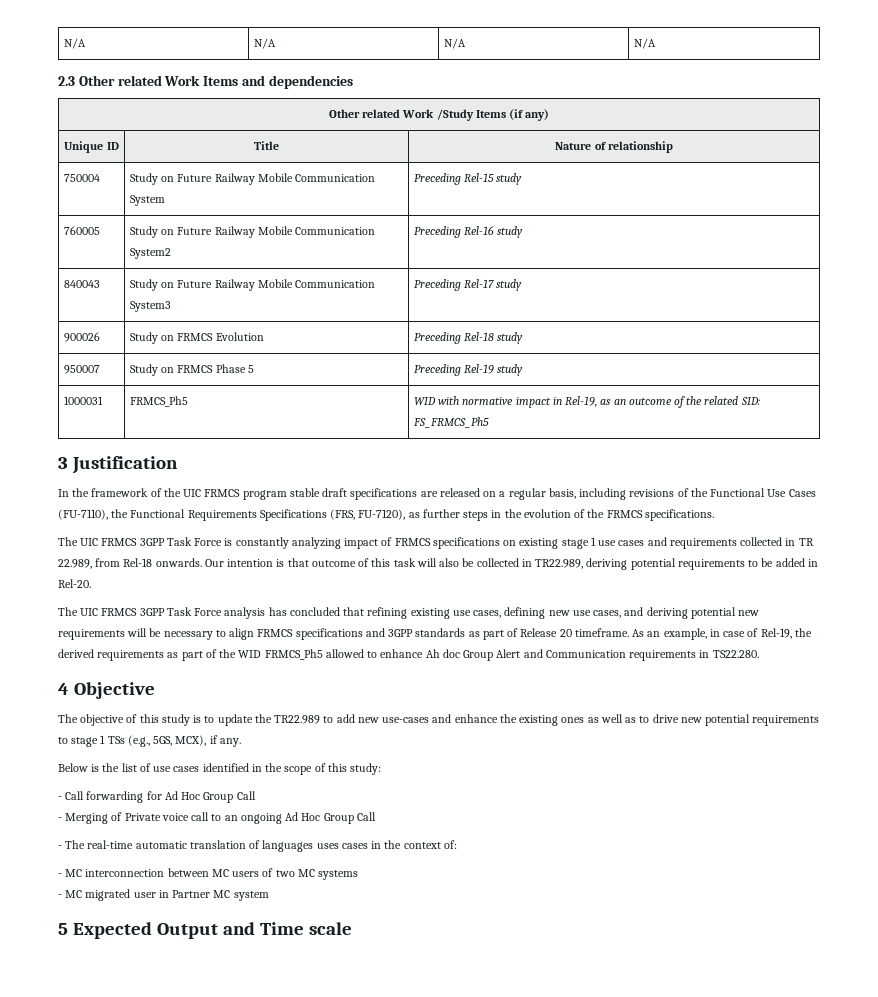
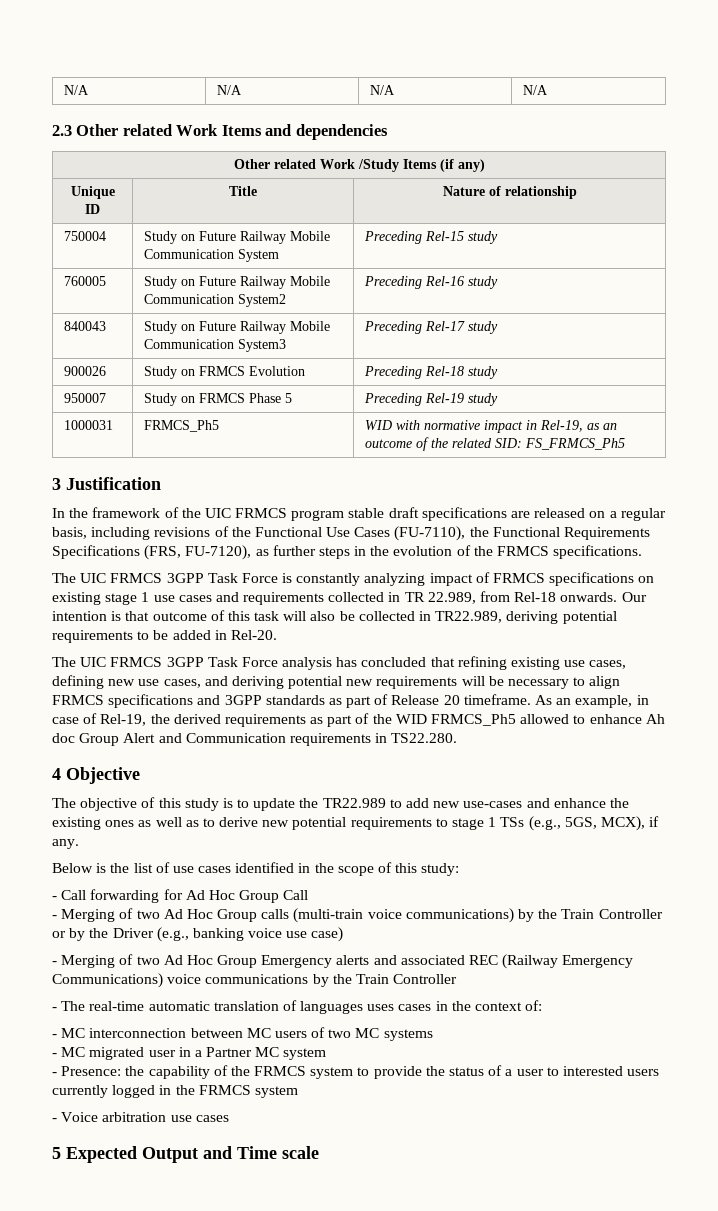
- The objective of this study is to update the TR22.989 to add new use-cases and enhance the existing ones as well as to drive new potential requirements to stage 1 TSs (e.g., 5GS, MCX), if any.
+ The objective of this study is to update the TR22.989 to add new use-cases and enhance the existing ones as well as to derive new potential requirements to stage 1 TSs (e.g., 5GS, MCX), if any.
- - Merging of Private voice call to an ongoing Ad Hoc Group Call
+ - Merging of two Ad Hoc Group calls (multi-train voice communications) by the Train Controller or by the Driver (e.g., banking voice use case)
+ - Merging of two Ad Hoc Group Emergency alerts and associated REC (Railway Emergency Communications) voice communications by the Train Controller
- - MC migrated user in Partner MC system
+ - MC migrated user in a Partner MC system
+ - Presence: the capability of the FRMCS system to provide the status of a user to interested users currently logged in the FRMCS system
+ - Voice arbitration use cases

